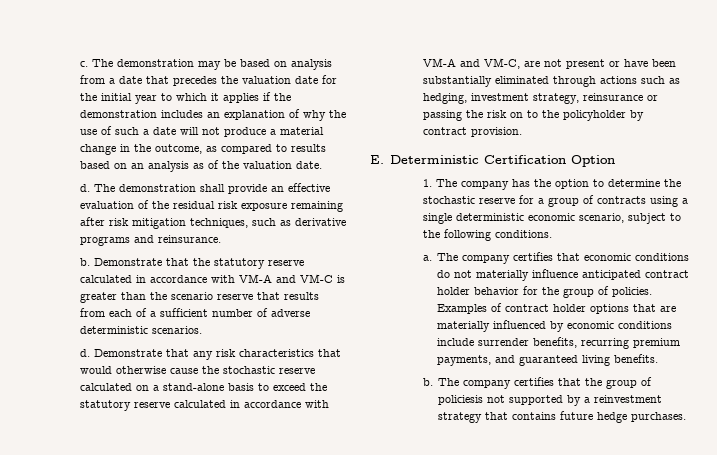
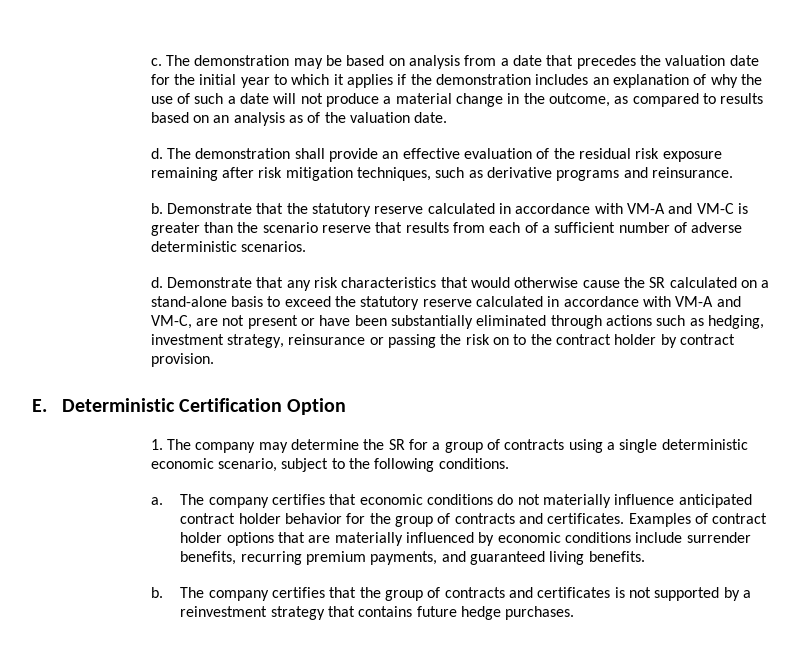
- Demonstrate that any risk characteristics that would otherwise cause the stochastic reserve calculated on a stand-alone basis to exceed the statutory reserve calculated in accordance with VM-A and VM-C, are not present or have been substantially eliminated through actions such as hedging, investment strategy, reinsurance or passing the risk on to the policyholder by contract provision.
+ Demonstrate that any risk characteristics that would otherwise cause the SR calculated on a stand-alone basis to exceed the statutory reserve calculated in accordance with VM-A and VM-C, are not present or have been substantially eliminated through actions such as hedging, investment strategy, reinsurance or passing the risk on to the contract holder by contract provision.
- 1. The company has the option to determine the stochastic reserve for a group of contracts using a single deterministic economic scenario, subject to the following conditions.
+ 1. The company may determine the SR for a group of contracts using a single deterministic economic scenario, subject to the following conditions.
- The company certifies that economic conditions do not materially influence anticipated contract holder behavior for the group of policies.
+ The company certifies that economic conditions do not materially influence anticipated contract holder behavior for the group of contracts and certificates.
- The company certifies that the group of policiesis not supported by a reinvestment strategy that contains future hedge purchases.
+ The company certifies that the group of contracts and certificates is not supported by a reinvestment strategy that contains future hedge purchases.

